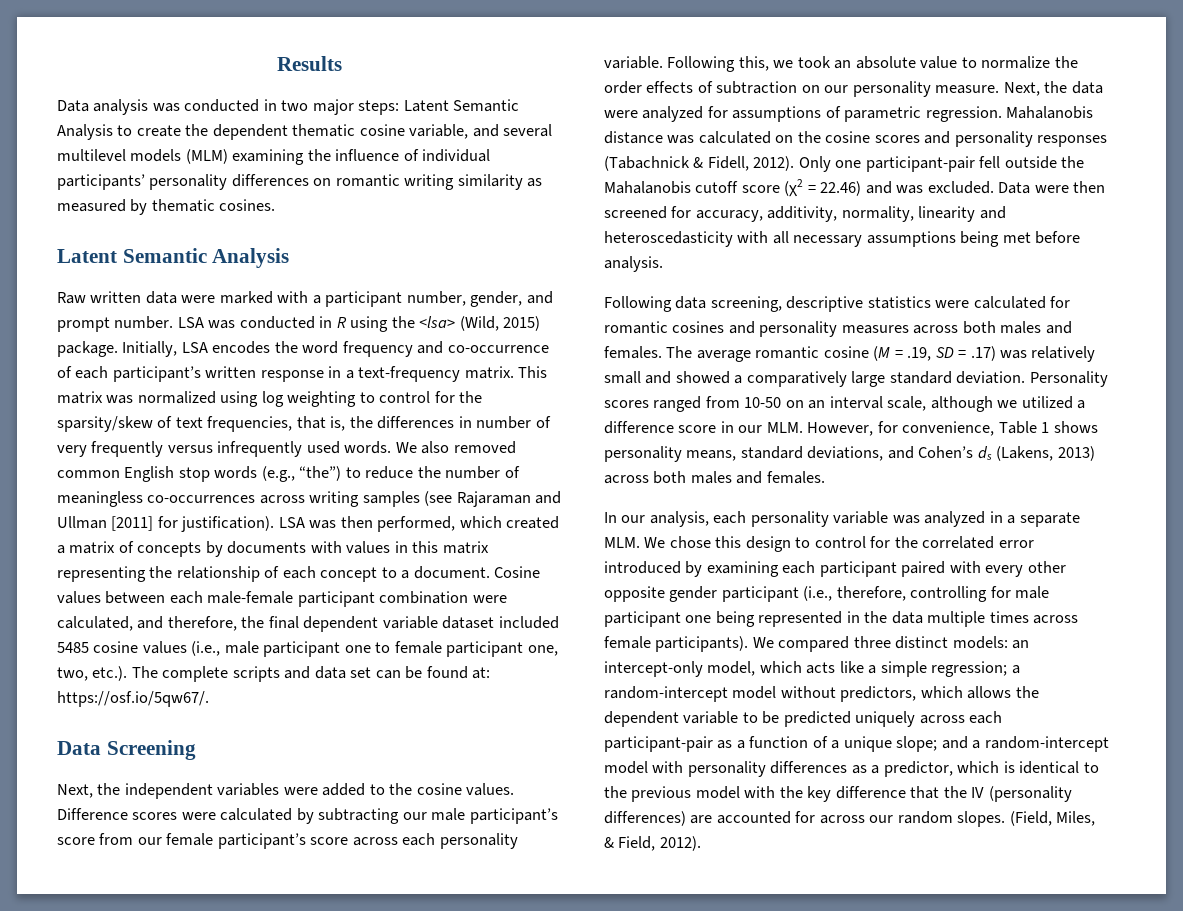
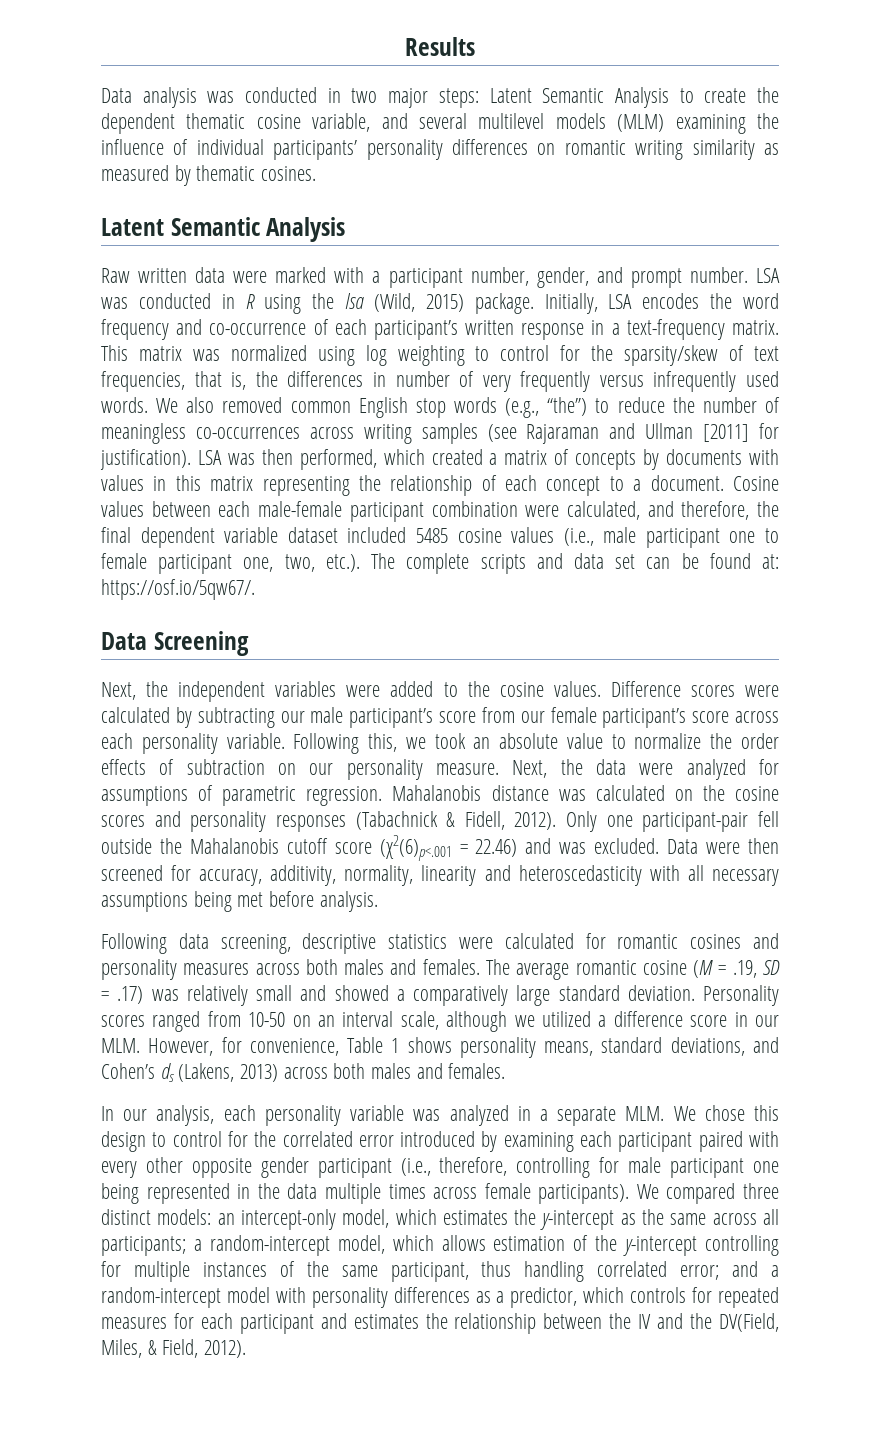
- LSA was conducted in R using the <lsa> (Wild, 2015) package.
+ LSA was conducted in R using the lsa (Wild, 2015) package.
- Only one participant-pair fell outside the Mahalanobis cutoff score (χ2 = 22.46) and was excluded.
+ Only one participant-pair fell outside the Mahalanobis cutoff score (χ2(6)p<.001 = 22.46) and was excluded.
- We compared three distinct models: an intercept-only model, which acts like a simple regression; a random-intercept model without predictors, which allows the dependent variable to be predicted uniquely across each participant-pair as a function of a unique slope; and a random-intercept model with personality differences as a predictor, which is identical to the previous model with the key difference that the IV (personality differences) are accounted for across our random slopes. (Field, Miles, & Field, 2012).
+ We compared three distinct models: an intercept-only model, which estimates the y-intercept as the same across all participants; a random-intercept model, which allows estimation of the y-intercept controlling for multiple instances of the same participant, thus handling correlated error; and a random-intercept model with personality differences as a predictor, which controls for repeated measures for each participant and estimates the relationship between the IV and the DV(Field, Miles, & Field, 2012).

